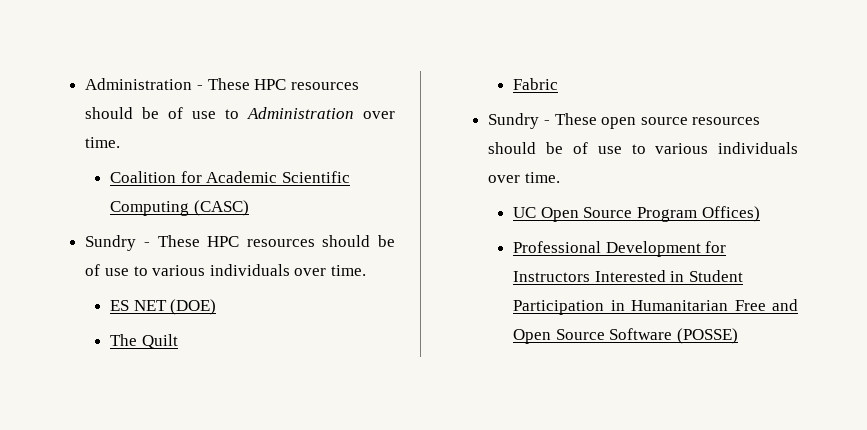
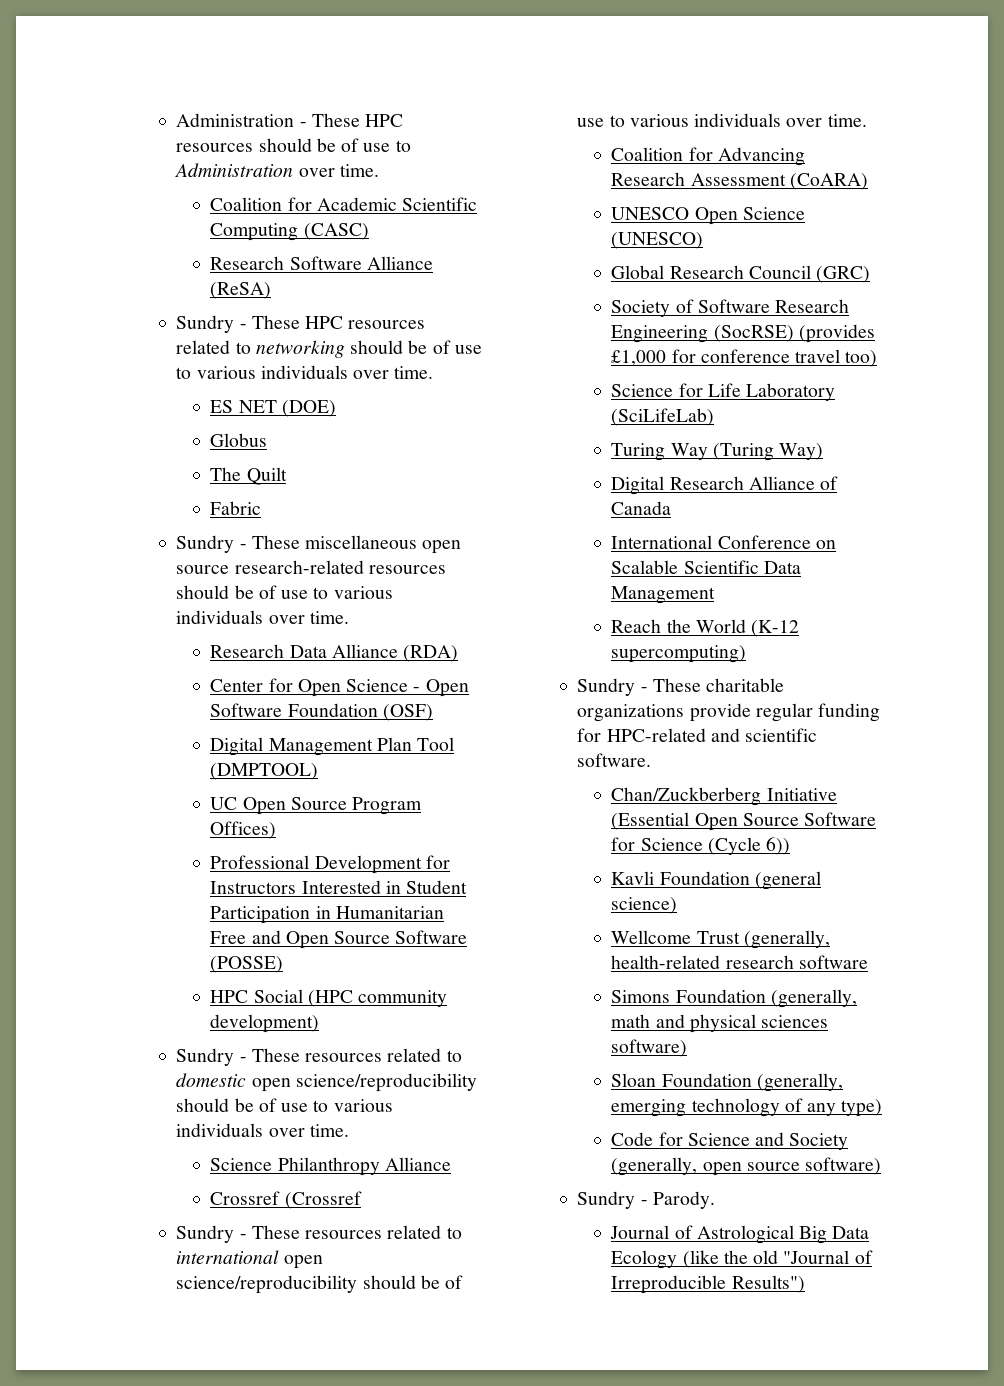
+ Research Software Alliance (ReSA)
- Sundry - These HPC resources should be of use to various individuals over time.
+ Sundry - These HPC resources related to networking should be of use to various individuals over time.
+ Globus
- Sundry - These open source resources should be of use to various individuals over time.
+ Sundry - These miscellaneous open source research-related resources should be of use to various individuals over time.
+ Research Data Alliance (RDA)
+ Center for Open Science - Open Software Foundation (OSF)
+ Digital Management Plan Tool (DMPTOOL)
+ HPC Social (HPC community development)
+ Sundry - These resources related to domestic open science/reproducibility should be of use to various individuals over time.
+ Science Philanthropy Alliance
+ Crossref (Crossref
+ Sundry - These resources related to international open science/reproducibility should be of use to various individuals over time.
+ Coalition for Advancing Research Assessment (CoARA)
+ UNESCO Open Science (UNESCO)
+ Global Research Council (GRC)
+ Society of Software Research Engineering (SocRSE) (provides £1,000 for conference travel too)
+ Science for Life Laboratory (SciLifeLab)
+ Turing Way (Turing Way)
+ Digital Research Alliance of Canada
+ International Conference on Scalable Scientific Data Management
+ Reach the World (K-12 supercomputing)
+ Sundry - These charitable organizations provide regular funding for HPC-related and scientific software.
+ Chan/Zuckberberg Initiative (Essential Open Source Software for Science (Cycle 6))
+ Kavli Foundation (general science)
+ Wellcome Trust (generally, health-related research software
+ Simons Foundation (generally, math and physical sciences software)
+ Sloan Foundation (generally, emerging technology of any type)
+ Code for Science and Society (generally, open source software)
+ Sundry - Parody.
+ Journal of Astrological Big Data Ecology (like the old "Journal of Irreproducible Results")

